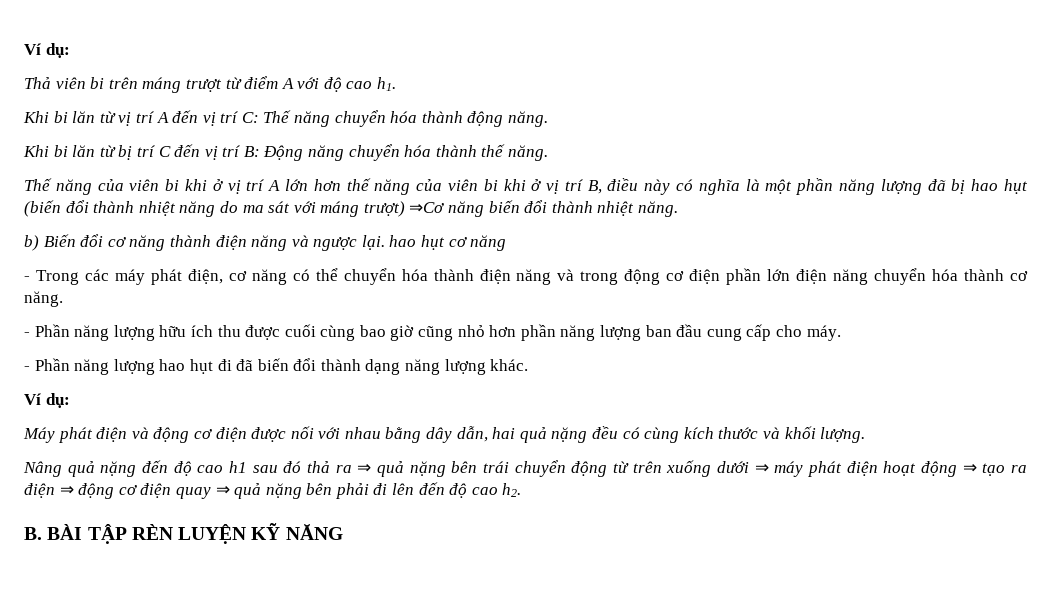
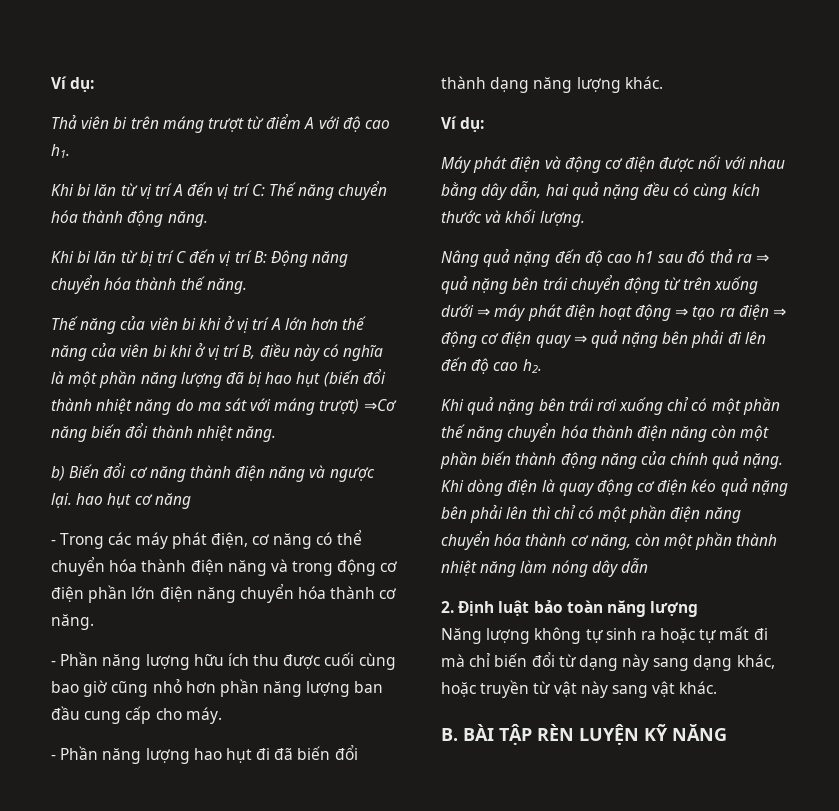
+ Khi quả nặng bên trái rơi xuống chỉ có một phần thế năng chuyển hóa thành điện năng còn một phần biến thành động năng của chính quả nặng. Khi dòng điện là quay động cơ điện kéo quả nặng bên phải lên thì chỉ có một phần điện năng chuyển hóa thành cơ năng, còn một phần thành nhiệt năng làm nóng dây dẫn
+ 2. Định luật bảo toàn năng lượng
+ Năng lượng không tự sinh ra hoặc tự mất đi mà chỉ biến đổi từ dạng này sang dạng khác, hoặc truyền từ vật này sang vật khác.

